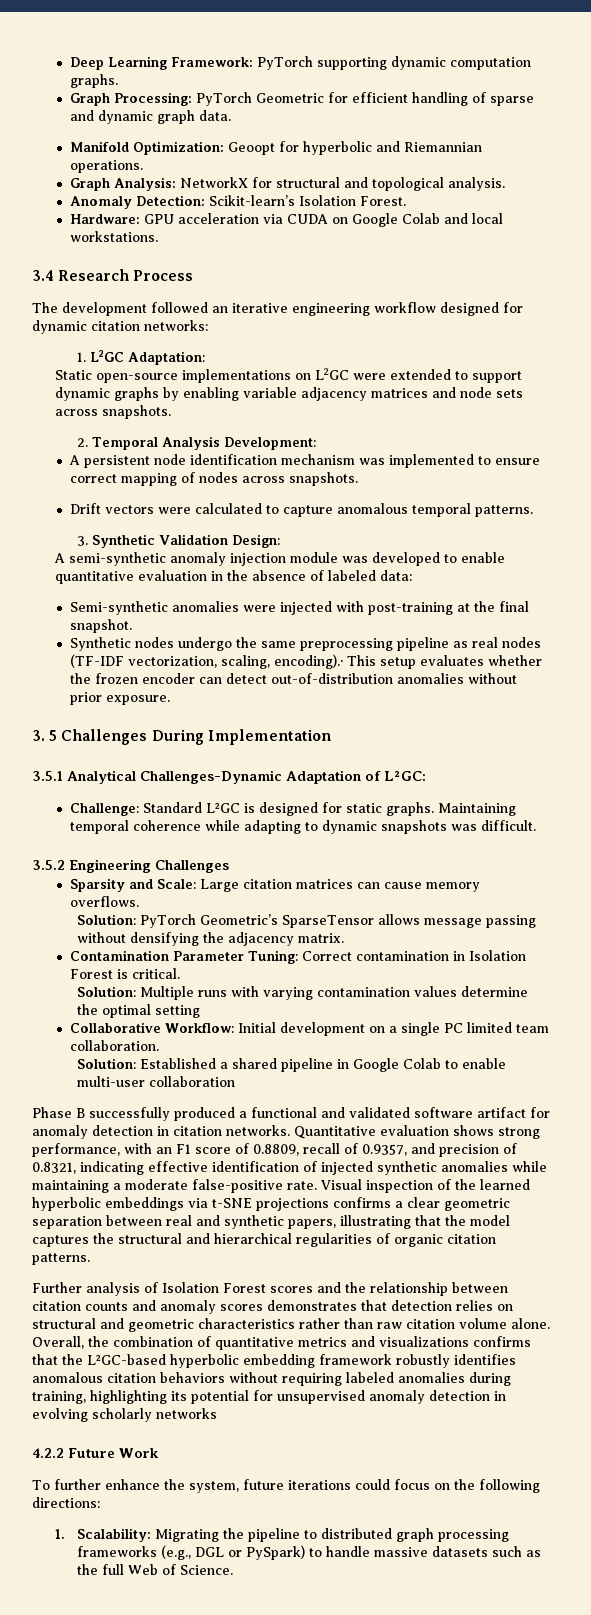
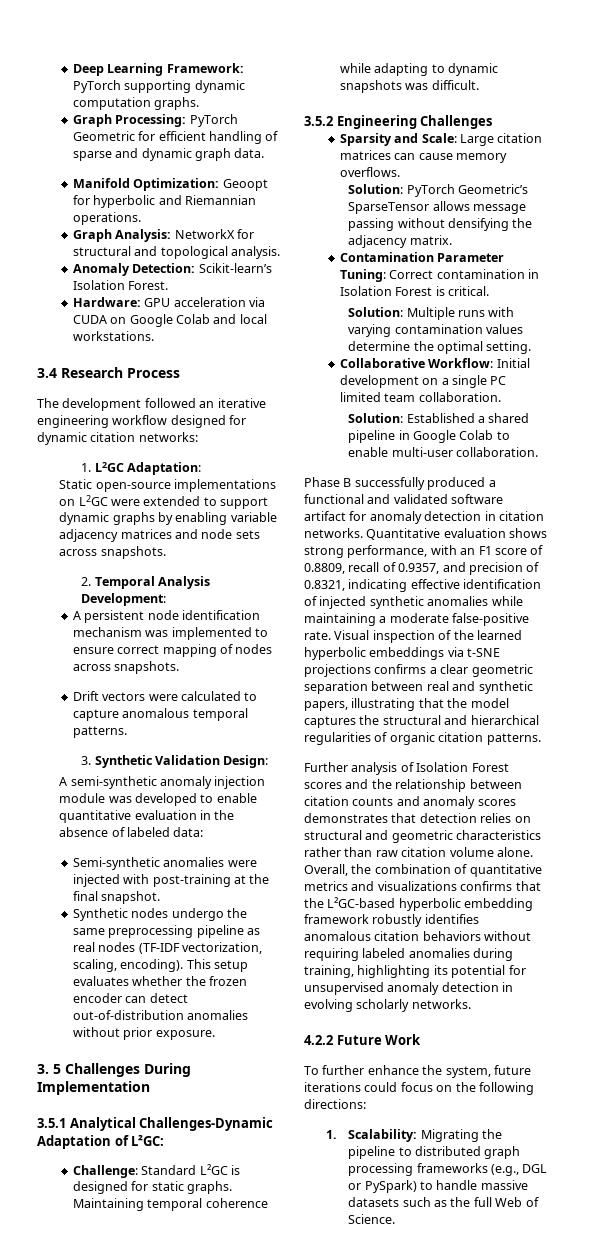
- Synthetic nodes undergo the same preprocessing pipeline as real nodes (TF-IDF vectorization, scaling, encoding).· This setup evaluates whether the frozen encoder can detect out-of-distribution anomalies without prior exposure.
+ Synthetic nodes undergo the same preprocessing pipeline as real nodes (TF-IDF vectorization, scaling, encoding). This setup evaluates whether the frozen encoder can detect out-of-distribution anomalies without prior exposure.
- Solution: Multiple runs with varying contamination values determine the optimal setting
+ Solution: Multiple runs with varying contamination values determine the optimal setting.
- Solution: Established a shared pipeline in Google Colab to enable multi-user collaboration
+ Solution: Established a shared pipeline in Google Colab to enable multi-user collaboration.
- Overall, the combination of quantitative metrics and visualizations confirms that the L²GC-based hyperbolic embedding framework robustly identifies anomalous citation behaviors without requiring labeled anomalies during training, highlighting its potential for unsupervised anomaly detection in evolving scholarly networks
+ Overall, the combination of quantitative metrics and visualizations confirms that the L²GC-based hyperbolic embedding framework robustly identifies anomalous citation behaviors without requiring labeled anomalies during training, highlighting its potential for unsupervised anomaly detection in evolving scholarly networks.

